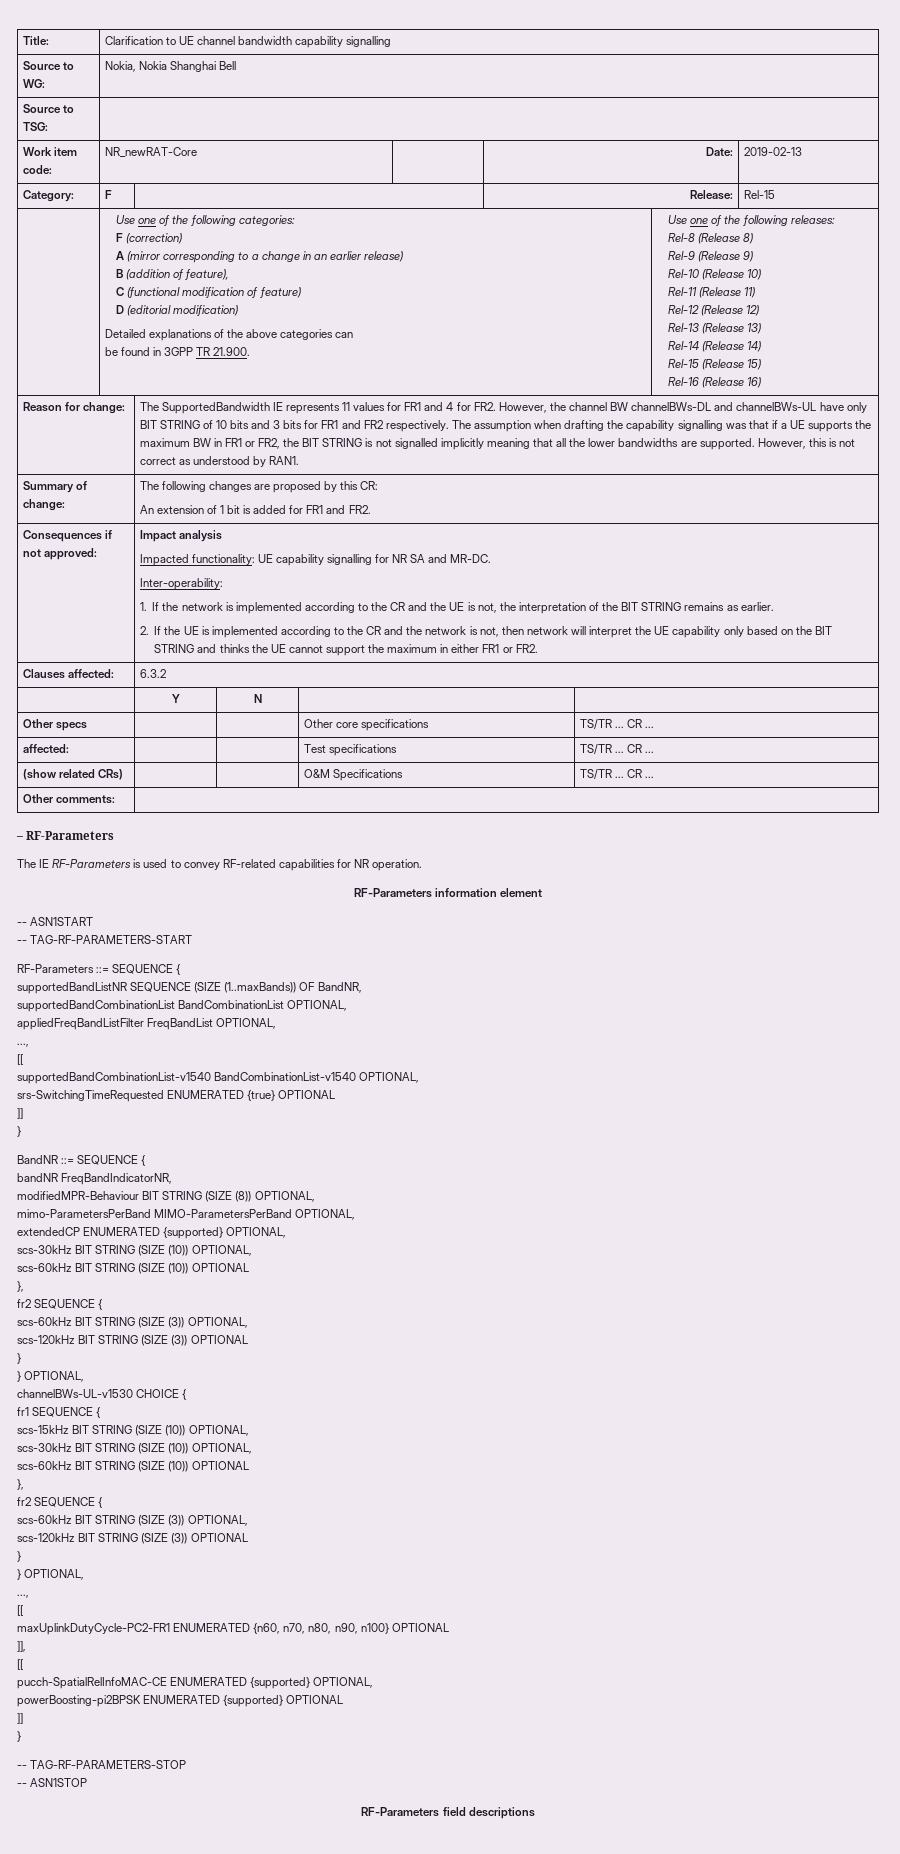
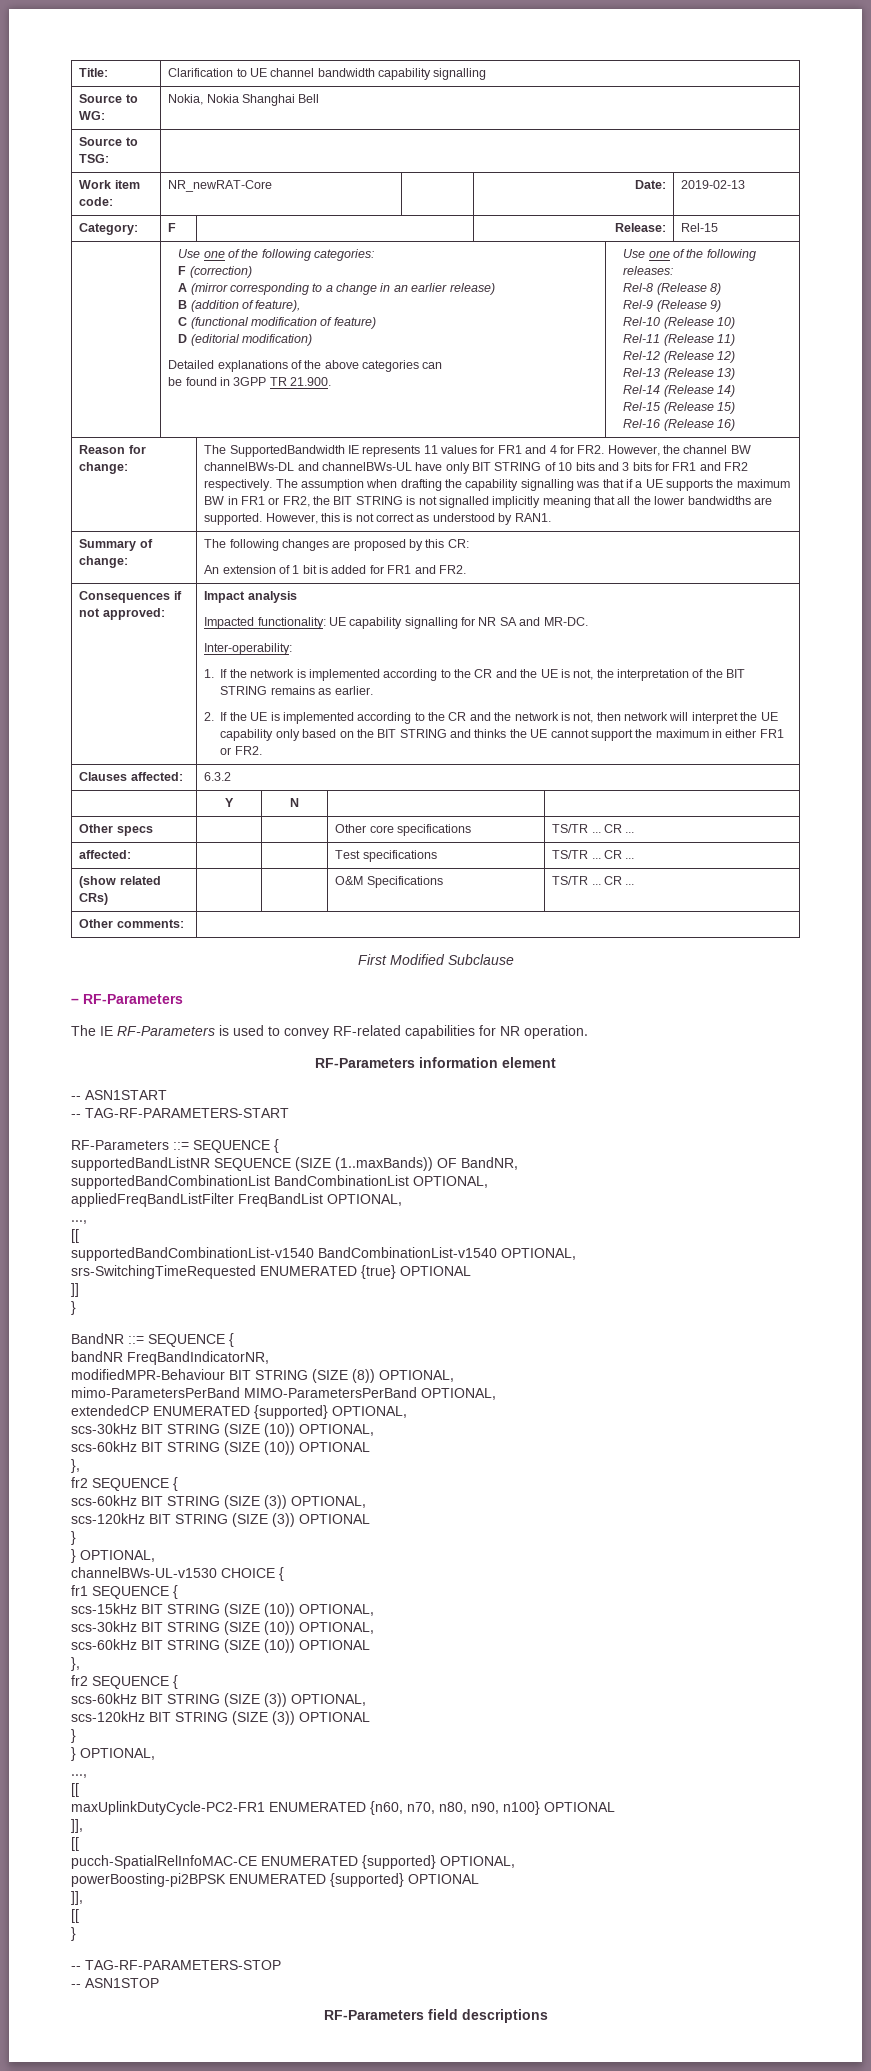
+ First Modified Subclause
  powerBoosting-pi2BPSK ENUMERATED {supported} OPTIONAL
- ]]
+ ]],
+ [[

